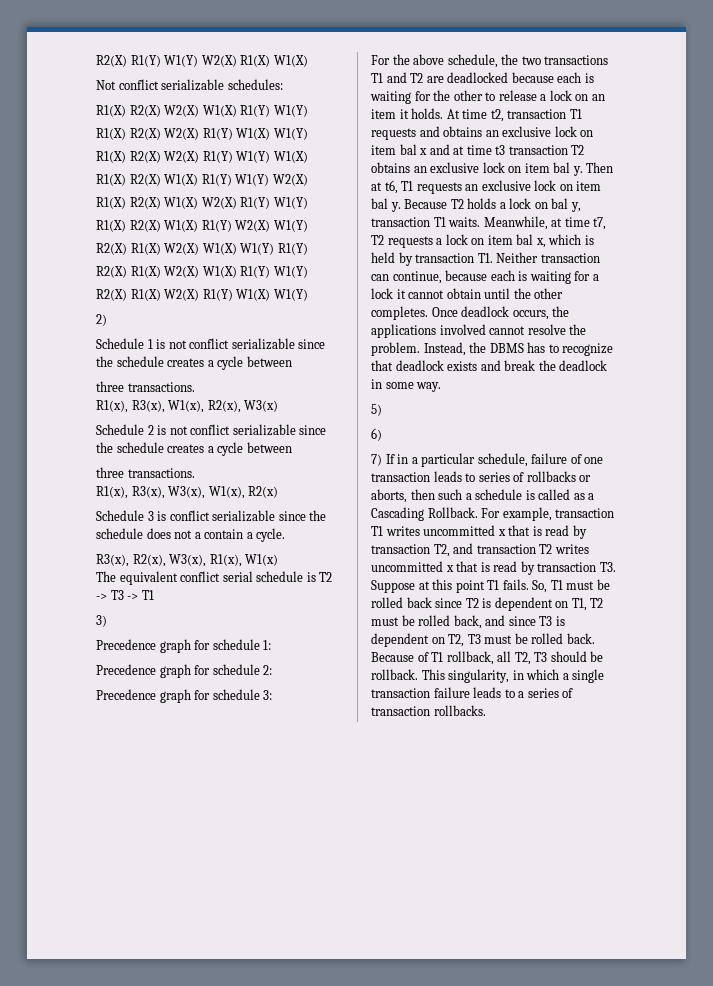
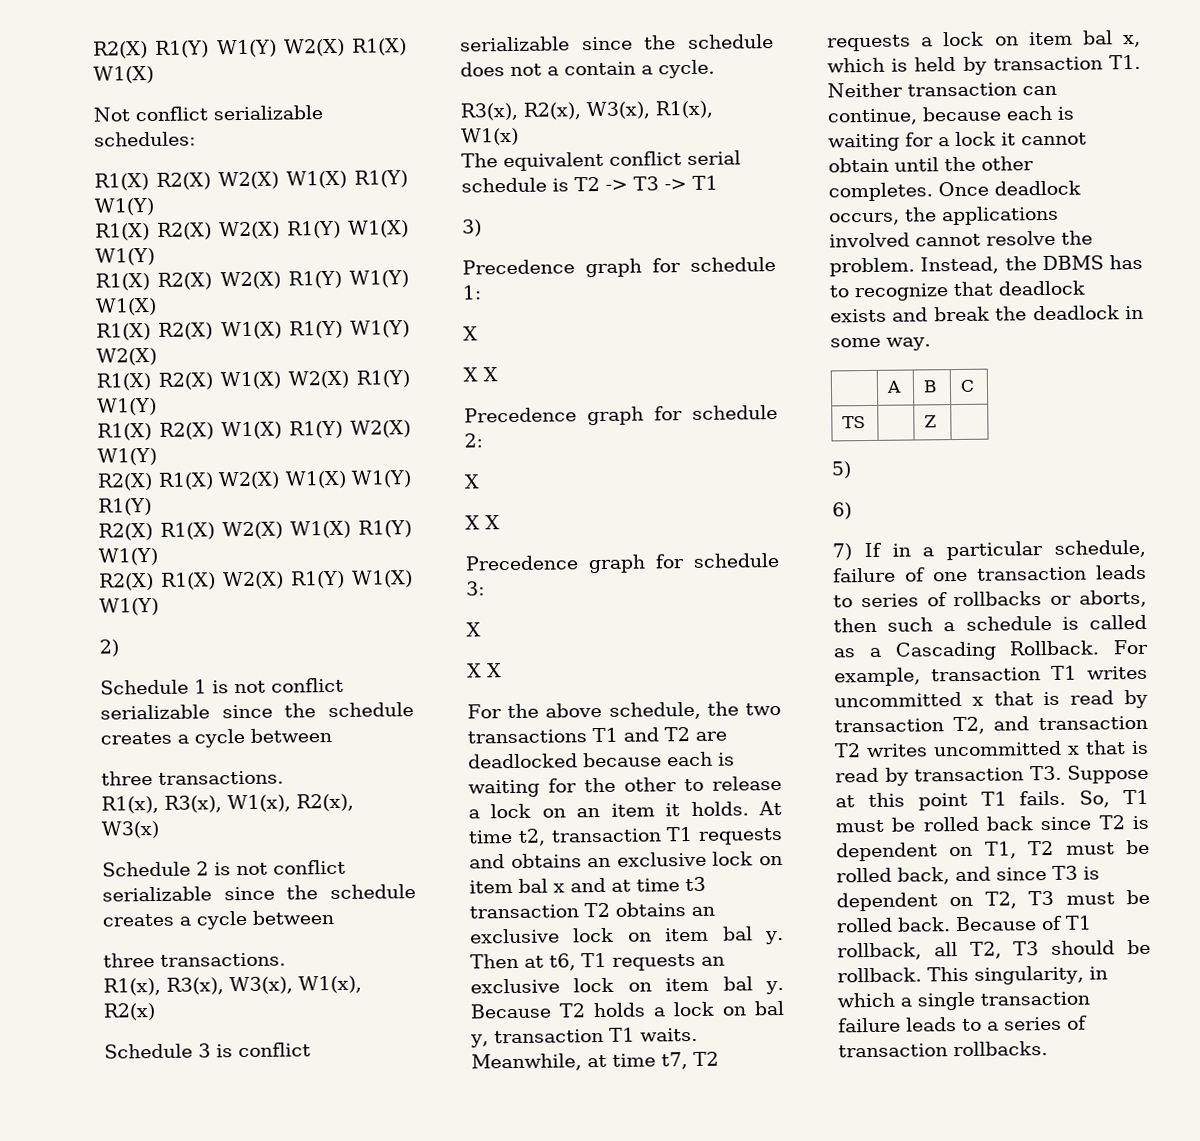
  Precedence graph for schedule 1:
+ X
+ X X
  Precedence graph for schedule 2:
+ X
+ X X
  Precedence graph for schedule 3:
+ X
+ X X
+ | A | B | C
+ TS | | Z |

